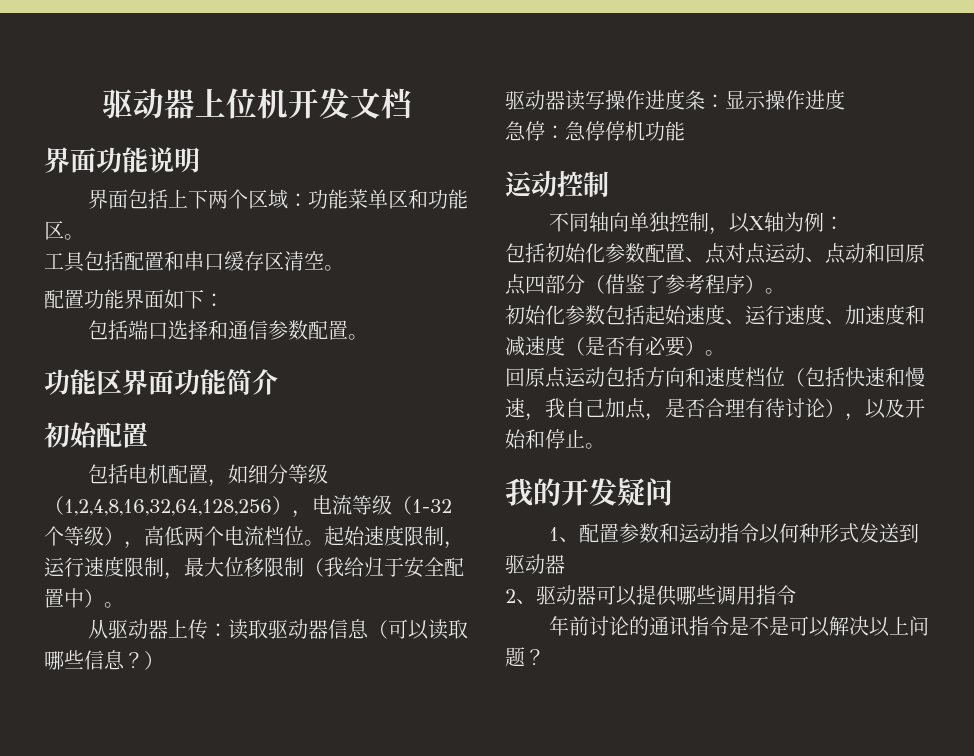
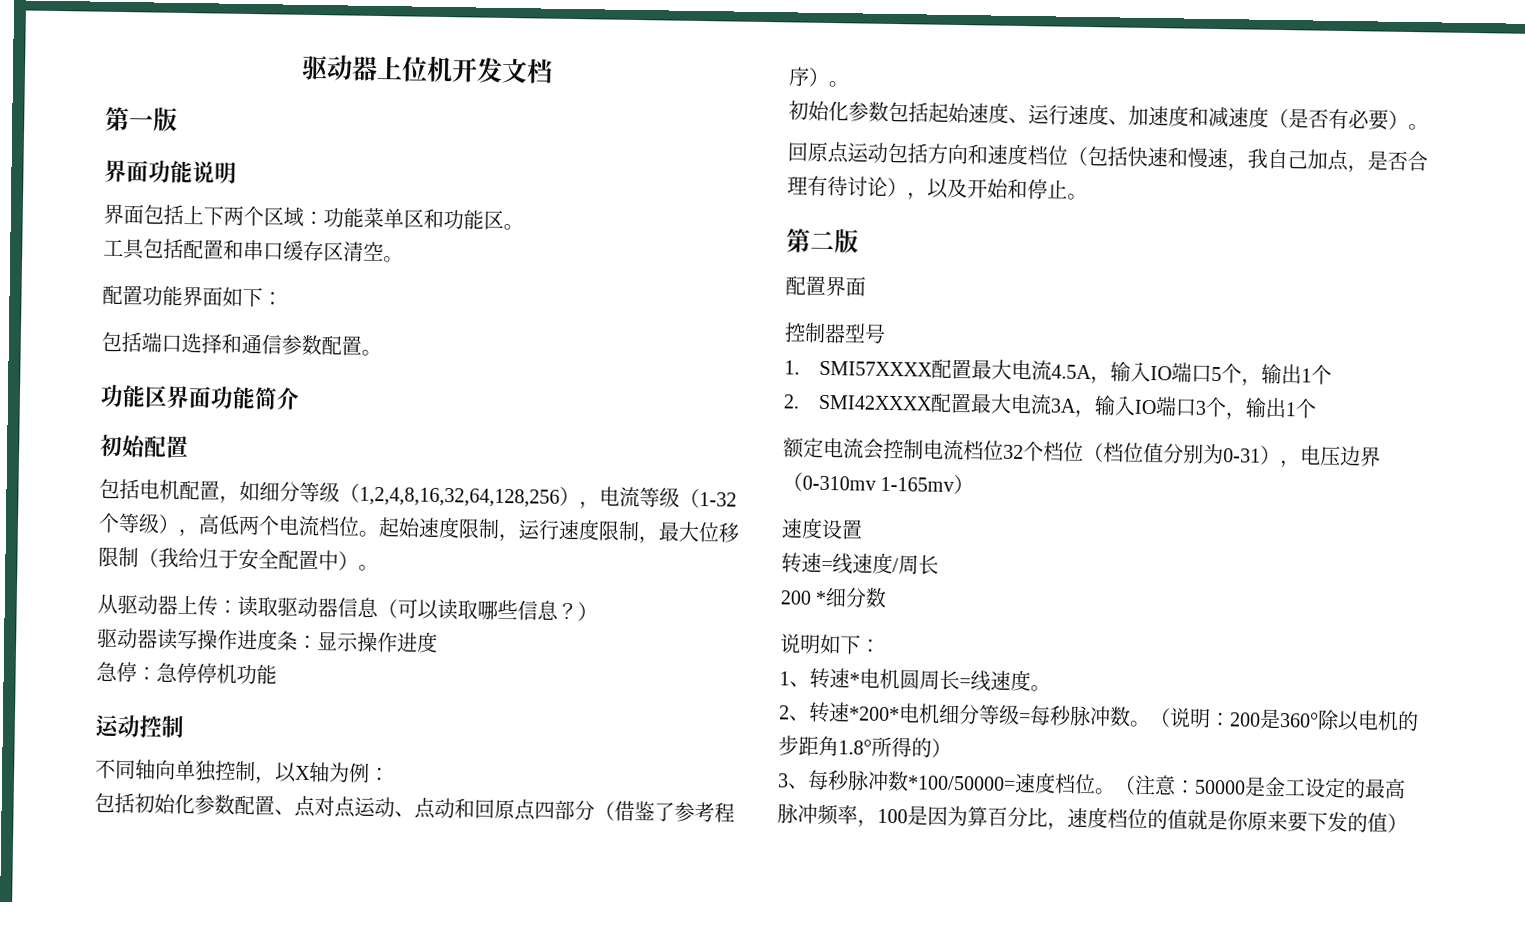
+ 第一版
- 我的开发疑问
- 1、配置参数和运动指令以何种形式发送到驱动器
- 2、驱动器可以提供哪些调用指令
- 年前讨论的通讯指令是不是可以解决以上问题？
+ 第二版
+ 配置界面
+ 控制器型号
+ 1. SMI57XXXX配置最大电流4.5A，输入IO端口5个，输出1个
+ 2. SMI42XXXX配置最大电流3A，输入IO端口3个，输出1个
+ 额定电流会控制电流档位32个档位（档位值分别为0-31），电压边界（0-310mv 1-165mv）
+ 速度设置
+ 转速=线速度/周长
+ 200 *细分数
+ 说明如下：
+ 1、转速*电机圆周长=线速度。
+ 2、转速*200*电机细分等级=每秒脉冲数。（说明：200是360°除以电机的步距角1.8°所得的）
+ 3、每秒脉冲数*100/50000=速度档位。（注意：50000是金工设定的最高脉冲频率，100是因为算百分比，速度档位的值就是你原来要下发的值）

